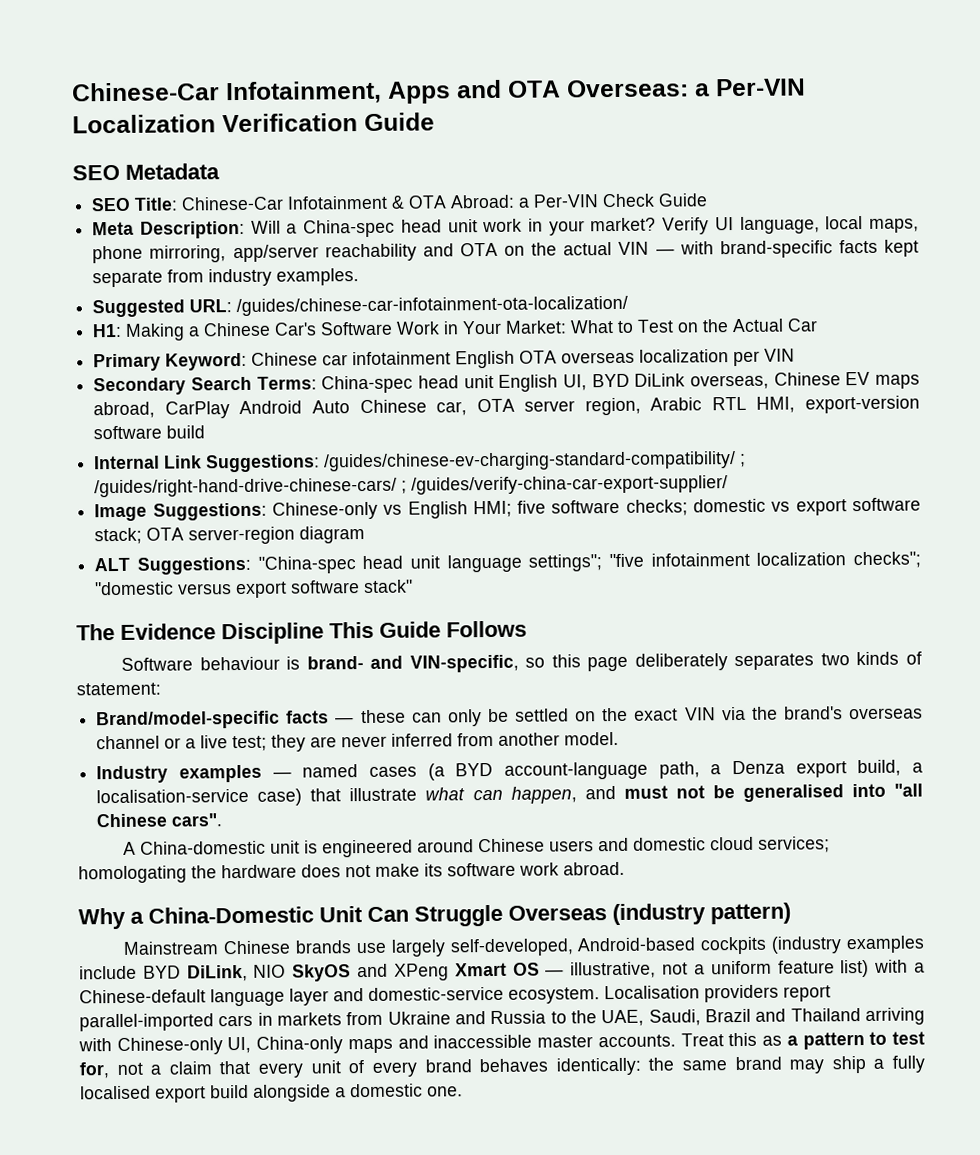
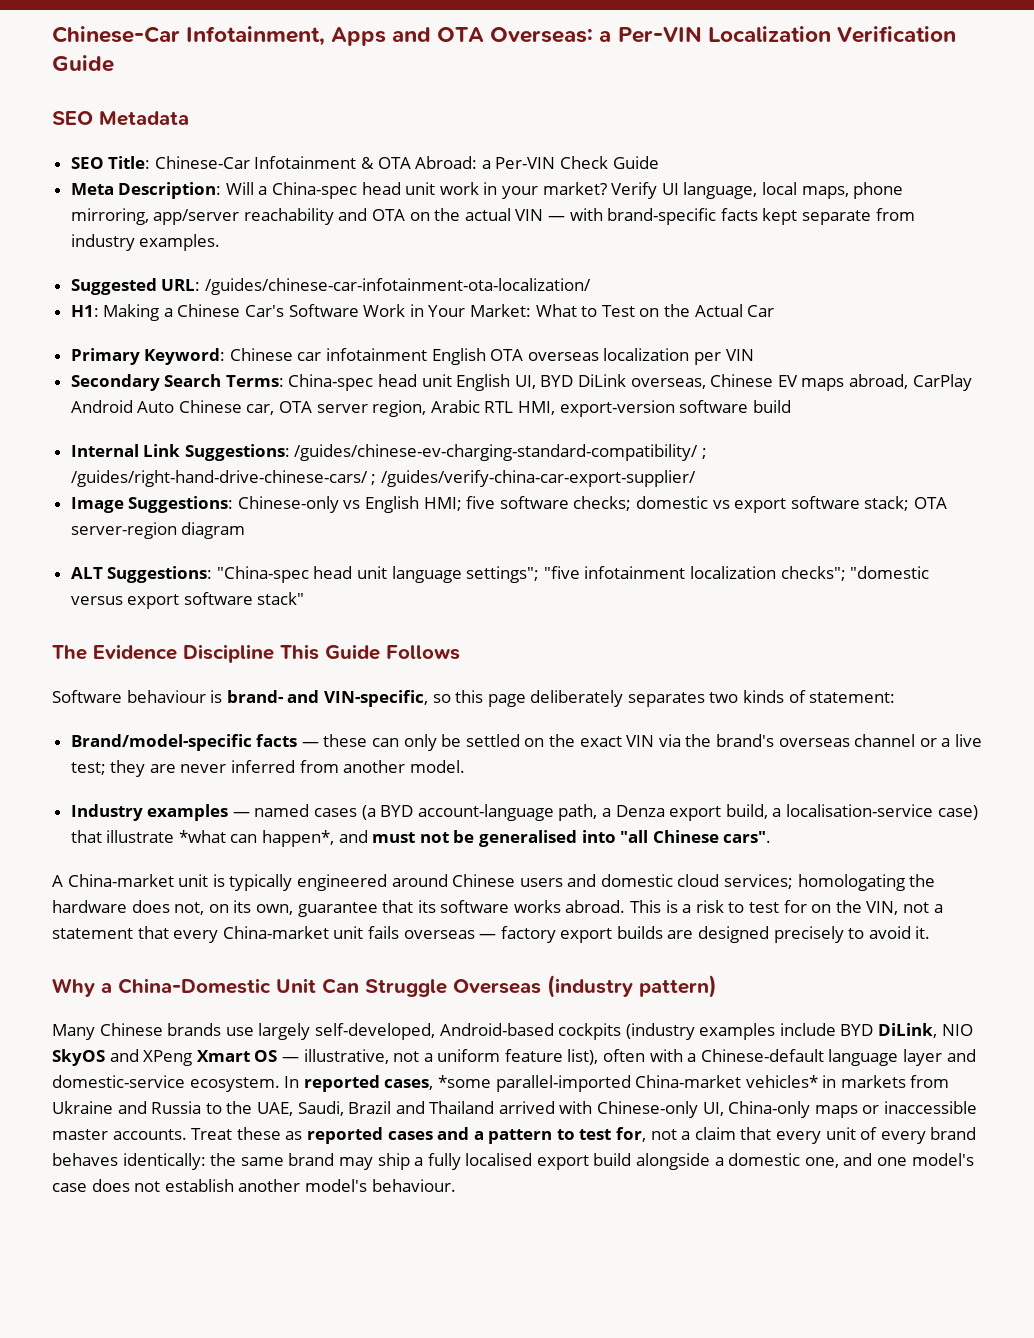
- Industry examples — named cases (a BYD account-language path, a Denza export build, a localisation-service case) that illustrate what can happen, and must not be generalised into "all Chinese cars".
+ Industry examples — named cases (a BYD account-language path, a Denza export build, a localisation-service case) that illustrate *what can happen*, and must not be generalised into "all Chinese cars".
- A China-domestic unit is engineered around Chinese users and domestic cloud services; homologating the hardware does not make its software work abroad.
+ A China-market unit is typically engineered around Chinese users and domestic cloud services; homologating the hardware does not, on its own, guarantee that its software works abroad. This is a risk to test for on the VIN, not a statement that every China-market unit fails overseas — factory export builds are designed precisely to avoid it.
- Mainstream Chinese brands use largely self-developed, Android-based cockpits (industry examples include BYD DiLink, NIO SkyOS and XPeng Xmart OS — illustrative, not a uniform feature list) with a Chinese-default language layer and domestic-service ecosystem.
+ Many Chinese brands use largely self-developed, Android-based cockpits (industry examples include BYD DiLink, NIO SkyOS and XPeng Xmart OS — illustrative, not a uniform feature list), often with a Chinese-default language layer and domestic-service ecosystem.
- Localisation providers report parallel-imported cars in markets from Ukraine and Russia to the UAE, Saudi, Brazil and Thailand arriving with Chinese-only UI, China-only maps and inaccessible master accounts.
+ In reported cases, *some parallel-imported China-market vehicles* in markets from Ukraine and Russia to the UAE, Saudi, Brazil and Thailand arrived with Chinese-only UI, China-only maps or inaccessible master accounts.
- Treat this as a pattern to test for, not a claim that every unit of every brand behaves identically: the same brand may ship a fully localised export build alongside a domestic one.
+ Treat these as reported cases and a pattern to test for, not a claim that every unit of every brand behaves identically: the same brand may ship a fully localised export build alongside a domestic one, and one model's case does not establish another model's behaviour.

